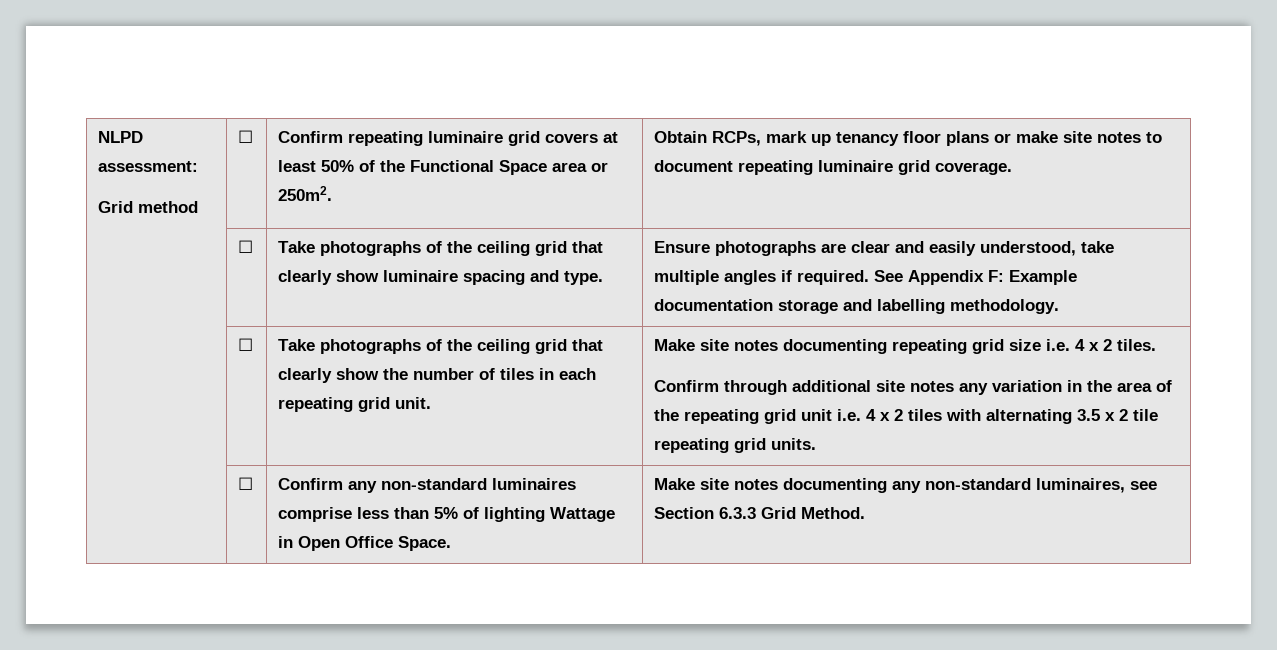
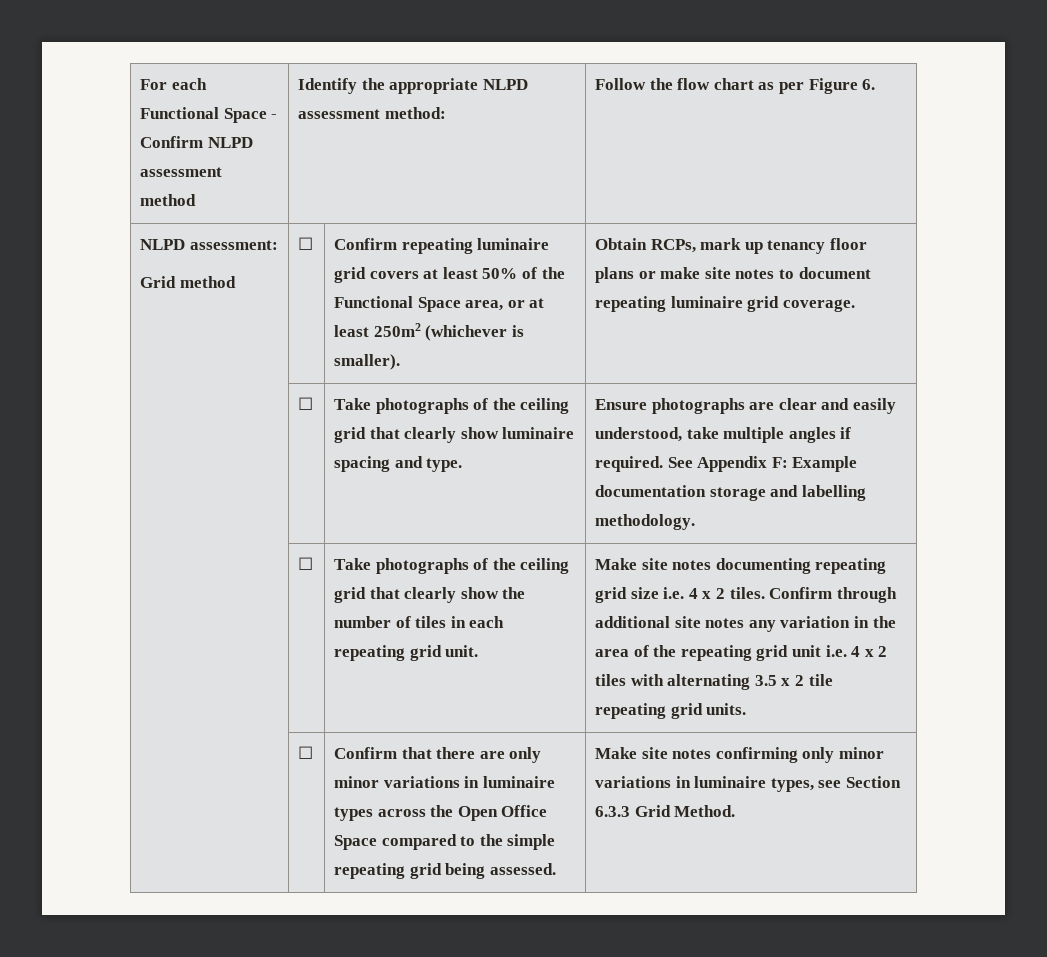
+ For each Functional Space - Confirm NLPD assessment method | Identify the appropriate NLPD assessment method: | Follow the flow chart as per Figure 6.
  NLPD assessment:
- Grid method | ☐ | Confirm repeating luminaire grid covers at least 50% of the Functional Space area or 250m2. | Obtain RCPs, mark up tenancy floor plans or make site notes to document repeating luminaire grid coverage.
+ Grid method | ☐ | Confirm repeating luminaire grid covers at least 50% of the Functional Space area, or at least 250m2 (whichever is smaller). | Obtain RCPs, mark up tenancy floor plans or make site notes to document repeating luminaire grid coverage.
- Make site notes documenting repeating grid size i.e. 4 x 2 tiles.
- Confirm through additional site notes any variation in the area of the repeating grid unit i.e. 4 x 2 tiles with alternating 3.5 x 2 tile repeating grid units.
+ Make site notes documenting repeating grid size i.e. 4 x 2 tiles. Confirm through additional site notes any variation in the area of the repeating grid unit i.e. 4 x 2 tiles with alternating 3.5 x 2 tile repeating grid units.
- | ☐ | Confirm any non-standard luminaires comprise less than 5% of lighting Wattage in Open Office Space. | Make site notes documenting any non-standard luminaires, see Section 6.3.3 Grid Method.
+ | ☐ | Confirm that there are only minor variations in luminaire types across the Open Office Space compared to the simple repeating grid being assessed. | Make site notes confirming only minor variations in luminaire types, see Section 6.3.3 Grid Method.

